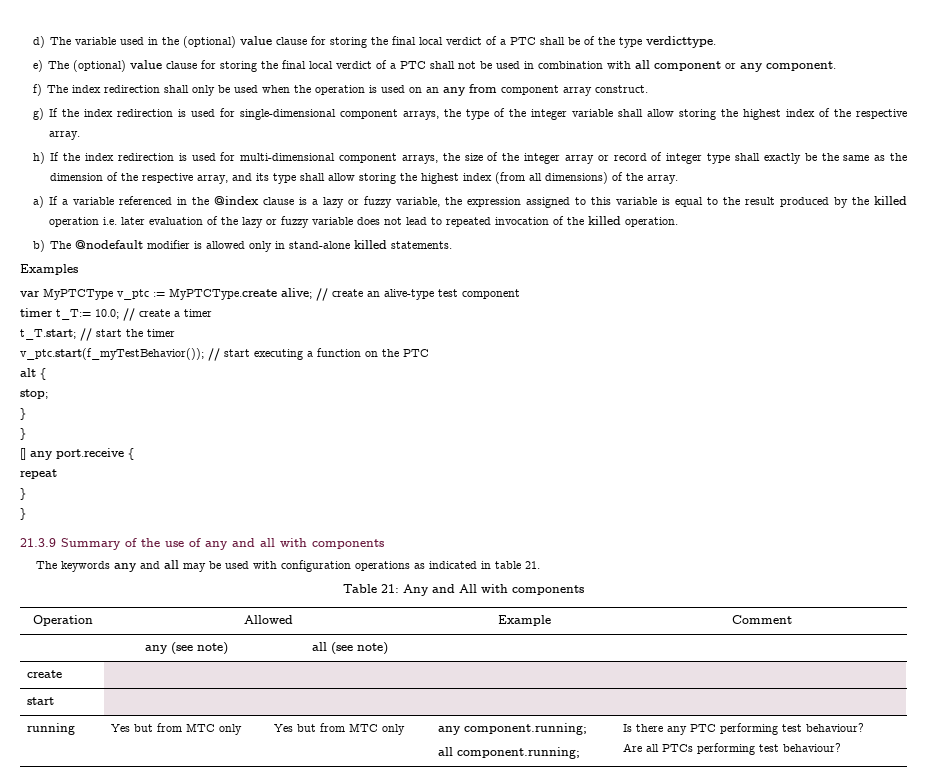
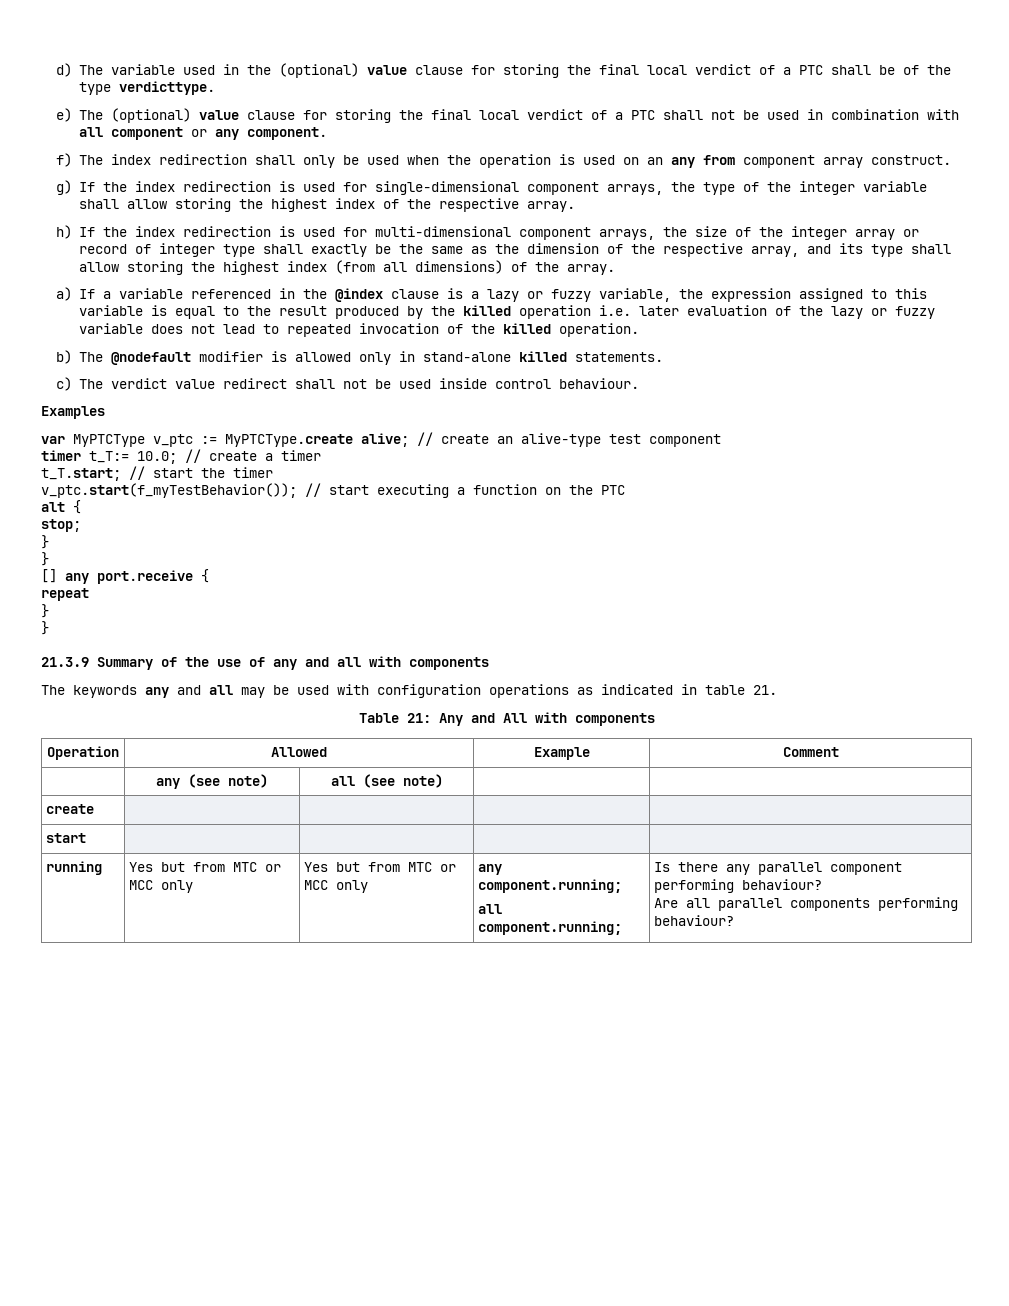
+ c) The verdict value redirect shall not be used inside control behaviour.
- running | Yes but from MTC only | Yes but from MTC only | any component.running;
- all component.running; | Is there any PTC performing test behaviour?
- Are all PTCs performing test behaviour?
+ running | Yes but from MTC or MCC only | Yes but from MTC or MCC only | any component.running;
+ all component.running; | Is there any parallel component performing behaviour?
+ Are all parallel components performing behaviour?

